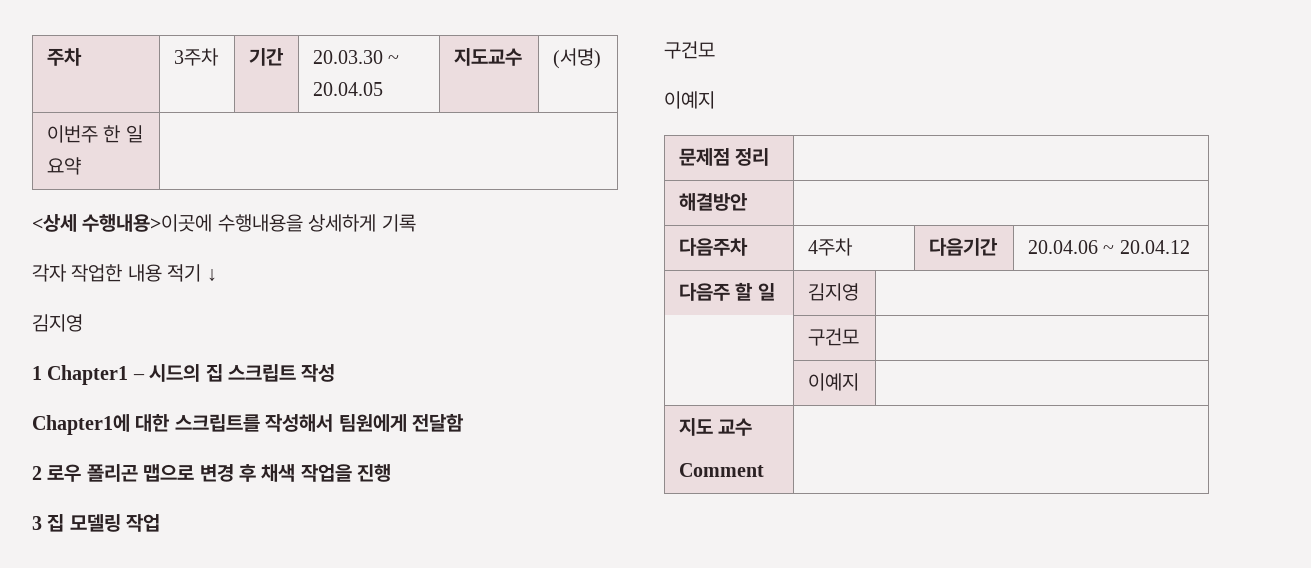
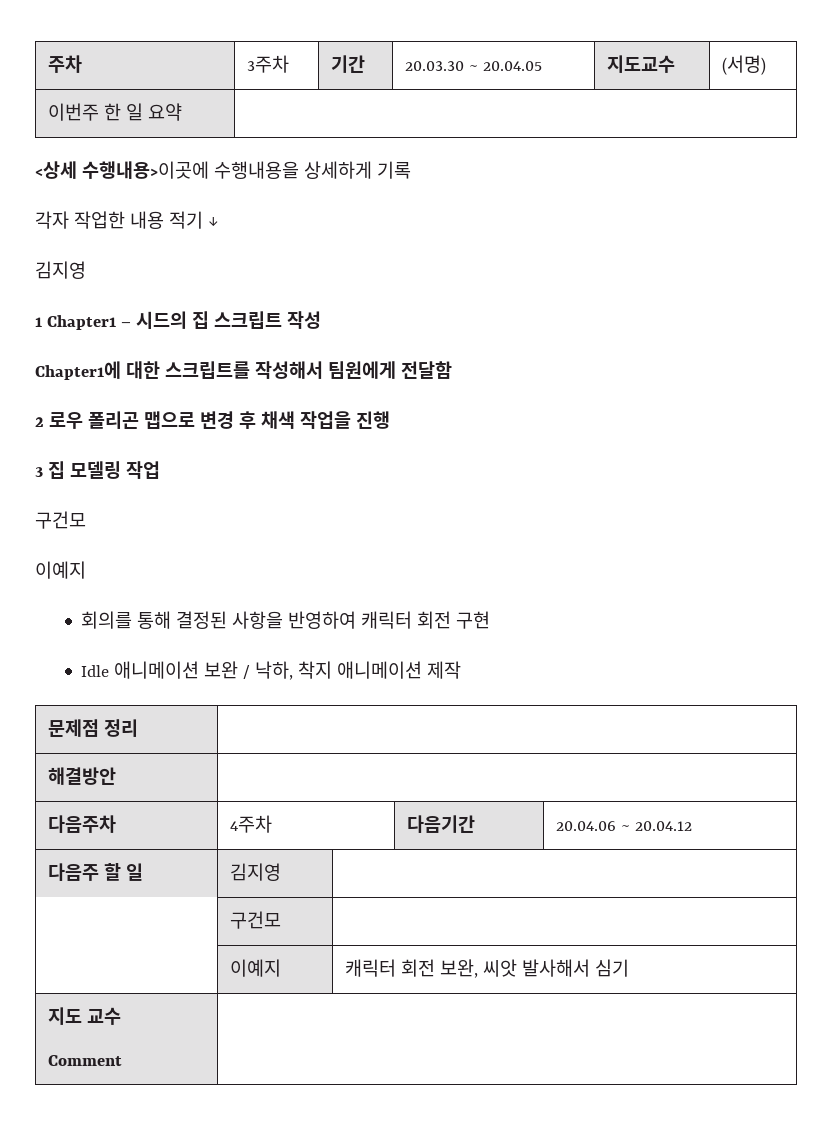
+ 회의를 통해 결정된 사항을 반영하여 캐릭터 회전 구현
+ Idle 애니메이션 보완 / 낙하, 착지 애니메이션 제작
- | 이예지 |
+ | 이예지 | 캐릭터 회전 보완, 씨앗 발사해서 심기

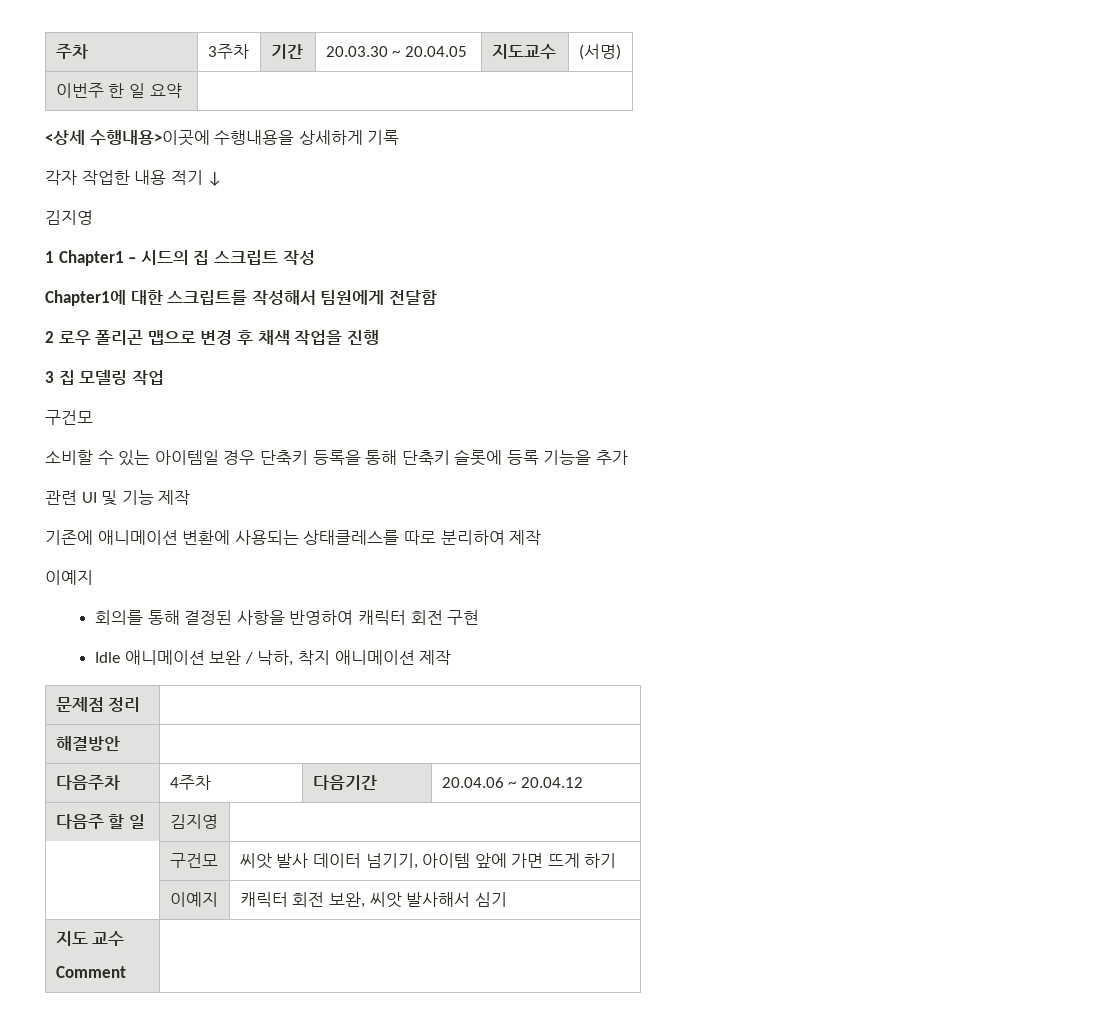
+ 소비할 수 있는 아이템일 경우 단축키 등록을 통해 단축키 슬롯에 등록 기능을 추가
+ 관련 UI 및 기능 제작
+ 기존에 애니메이션 변환에 사용되는 상태클레스를 따로 분리하여 제작
- | 구건모 |
+ | 구건모 | 씨앗 발사 데이터 넘기기, 아이템 앞에 가면 뜨게 하기

